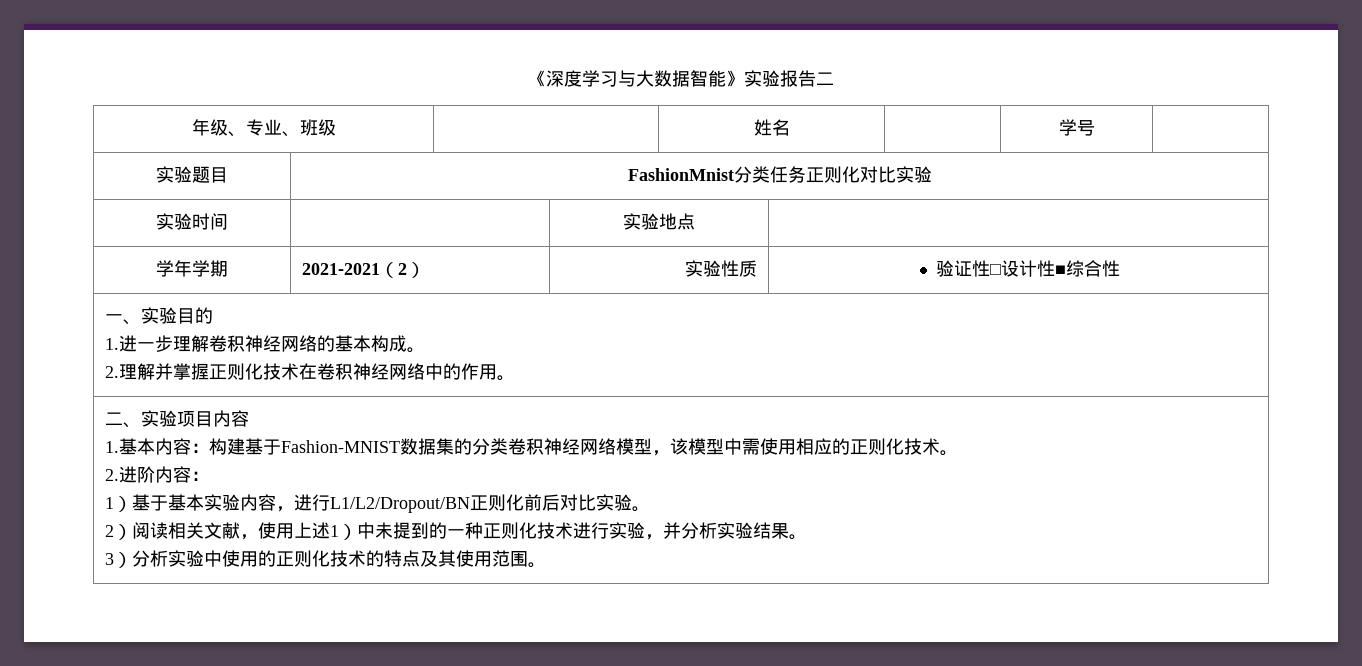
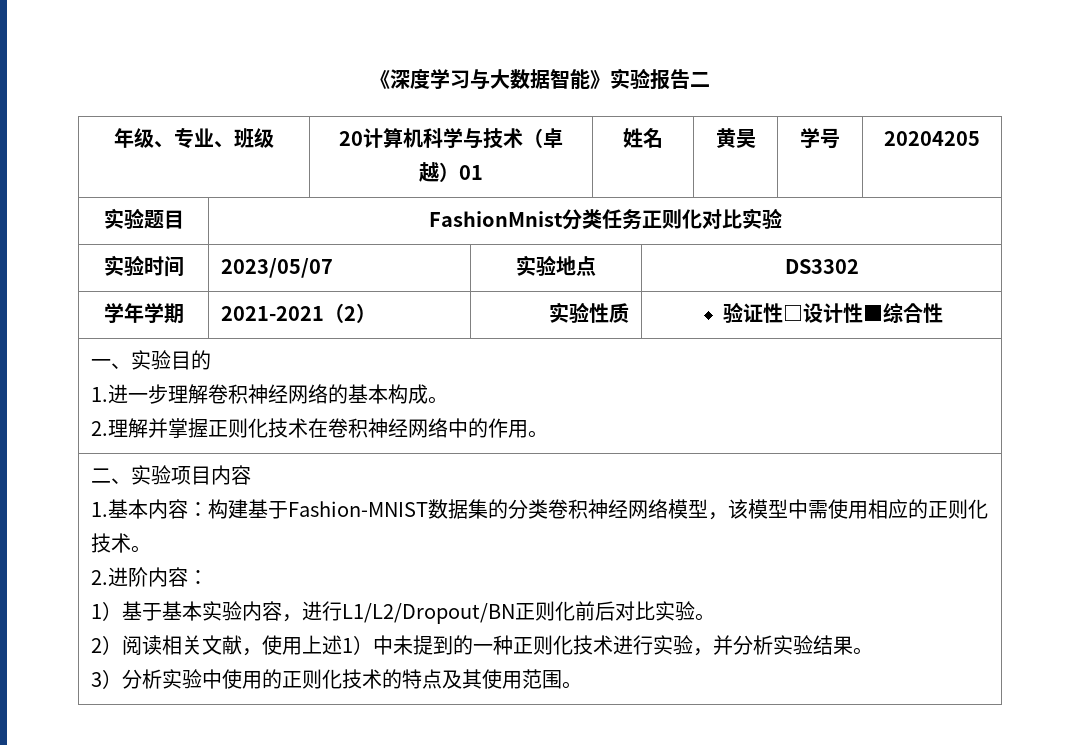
- 年级、专业、班级 | | 姓名 | | 学号 |
+ 年级、专业、班级 | 20计算机科学与技术（卓越）01 | 姓名 | 黄昊 | 学号 | 20204205
- 实验时间 | | 实验地点 |
+ 实验时间 | 2023/05/07 | 实验地点 | DS3302

